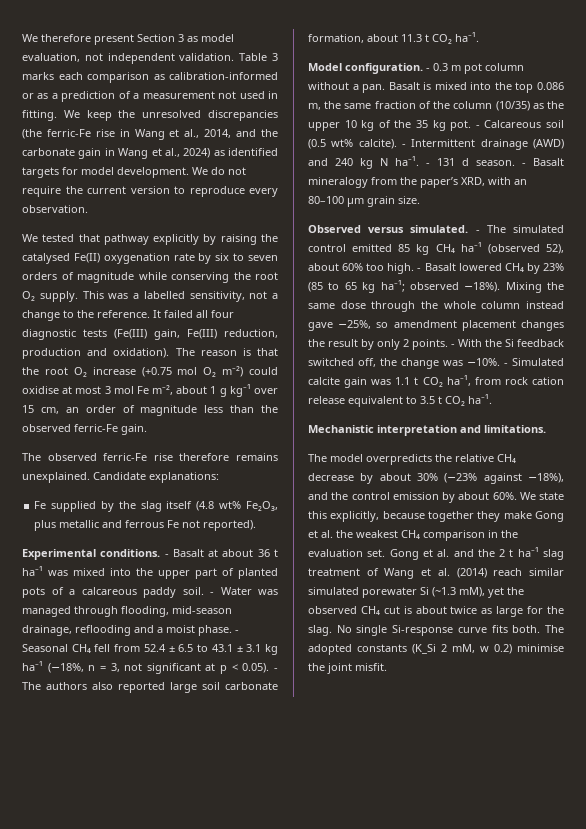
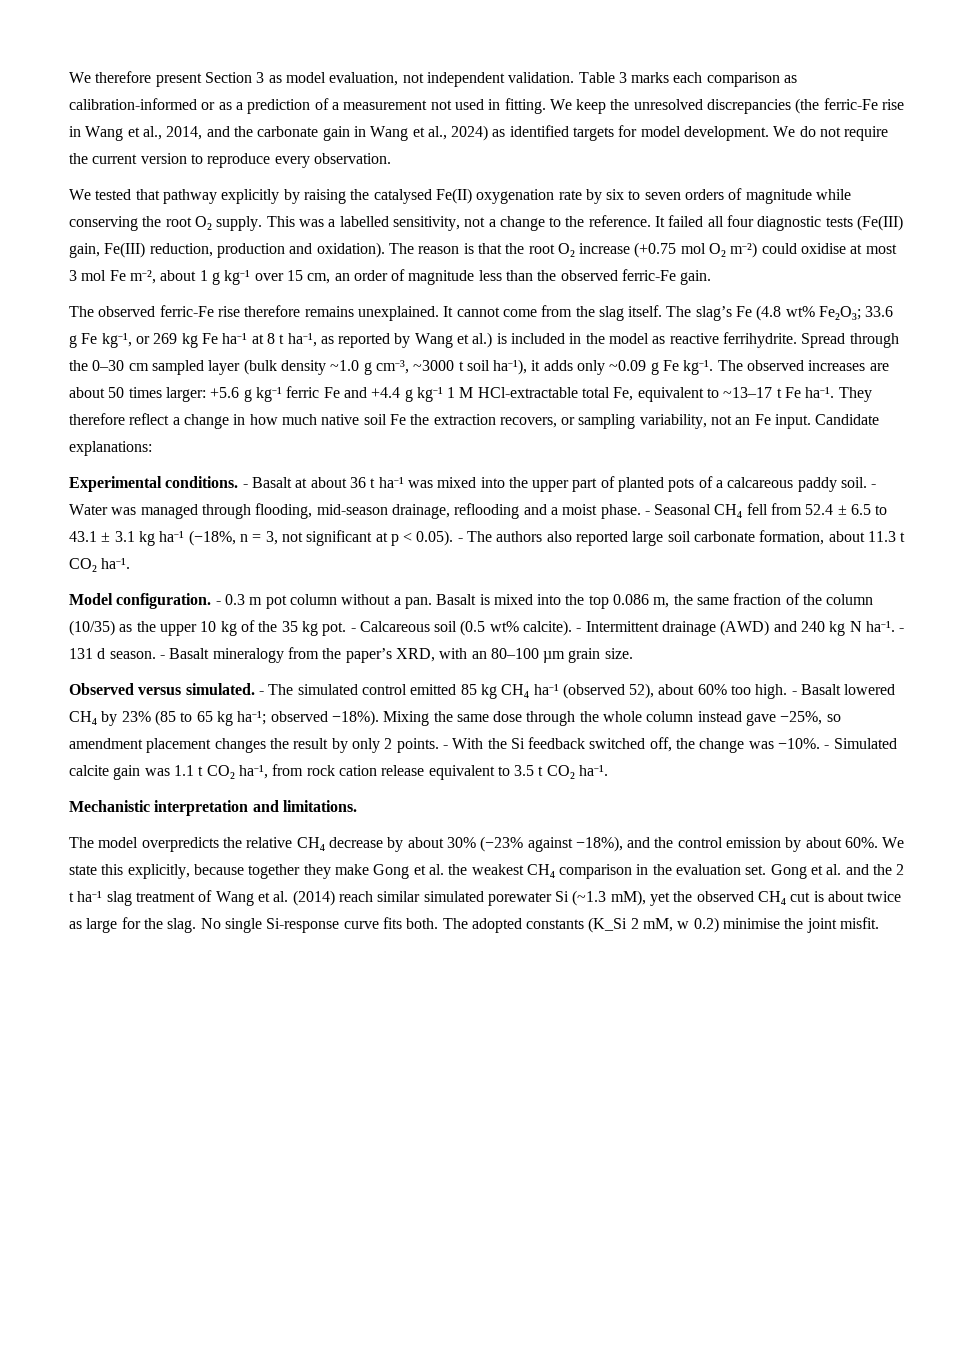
- Candidate explanations:
- Fe supplied by the slag itself (4.8 wt% Fe₂O₃, plus metallic and ferrous Fe not reported).
+ It cannot come from the slag itself. The slag’s Fe (4.8 wt% Fe₂O₃; 33.6 g Fe kg⁻¹, or 269 kg Fe ha⁻¹ at 8 t ha⁻¹, as reported by Wang et al.) is included in the model as reactive ferrihydrite. Spread through the 0–30 cm sampled layer (bulk density ~1.0 g cm⁻³, ~3000 t soil ha⁻¹), it adds only ~0.09 g Fe kg⁻¹. The observed increases are about 50 times larger: +5.6 g kg⁻¹ ferric Fe and +4.4 g kg⁻¹ 1 M HCl-extractable total Fe, equivalent to ~13–17 t Fe ha⁻¹. They therefore reflect a change in how much native soil Fe the extraction recovers, or sampling variability, not an Fe input. Candidate explanations:

